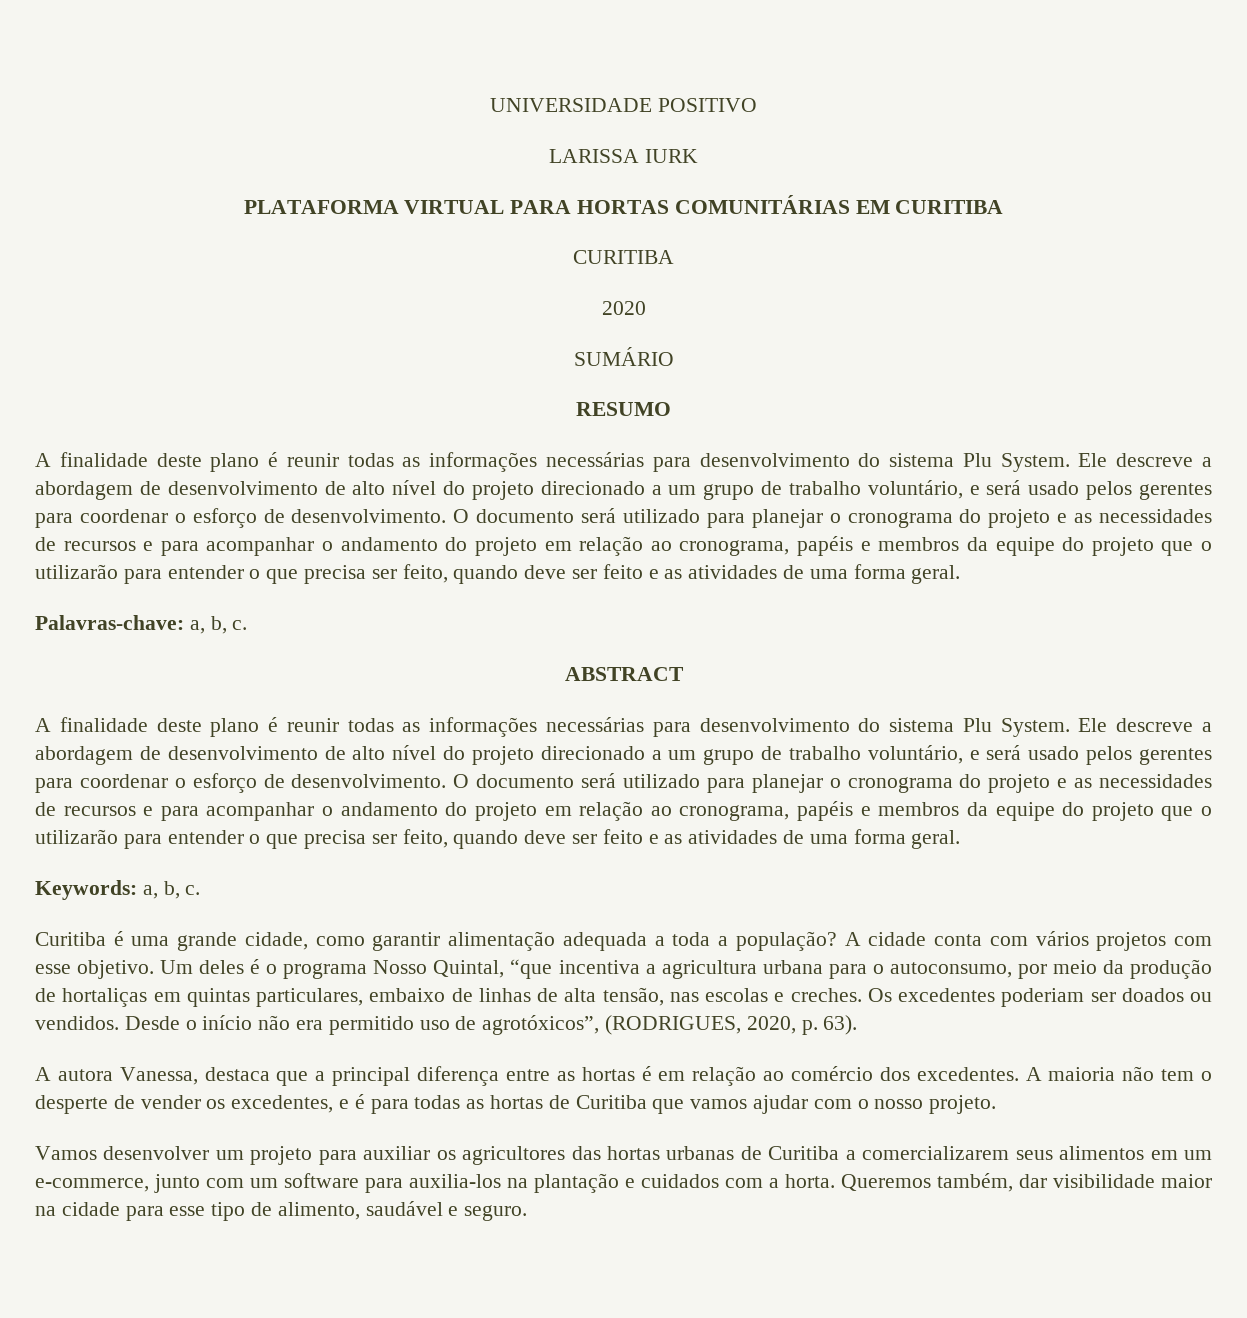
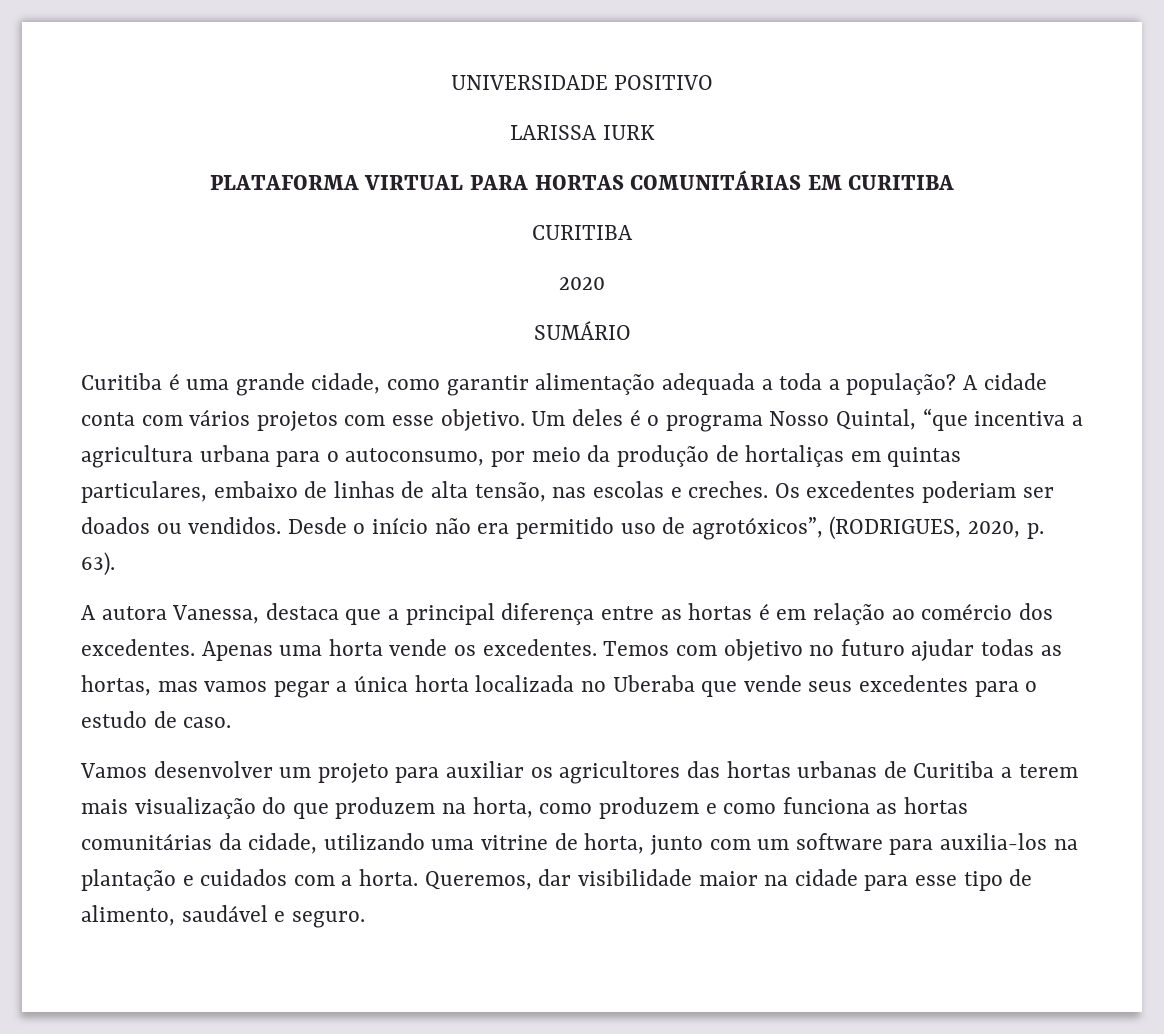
- RESUMO
- A finalidade deste plano é reunir todas as informações necessárias para desenvolvimento do sistema Plu System. Ele descreve a abordagem de desenvolvimento de alto nível do projeto direcionado a um grupo de trabalho voluntário, e será usado pelos gerentes para coordenar o esforço de desenvolvimento. O documento será utilizado para planejar o cronograma do projeto e as necessidades de recursos e para acompanhar o andamento do projeto em relação ao cronograma, papéis e membros da equipe do projeto que o utilizarão para entender o que precisa ser feito, quando deve ser feito e as atividades de uma forma geral.
- Palavras-chave: a, b, c.
- ABSTRACT
- A finalidade deste plano é reunir todas as informações necessárias para desenvolvimento do sistema Plu System. Ele descreve a abordagem de desenvolvimento de alto nível do projeto direcionado a um grupo de trabalho voluntário, e será usado pelos gerentes para coordenar o esforço de desenvolvimento. O documento será utilizado para planejar o cronograma do projeto e as necessidades de recursos e para acompanhar o andamento do projeto em relação ao cronograma, papéis e membros da equipe do projeto que o utilizarão para entender o que precisa ser feito, quando deve ser feito e as atividades de uma forma geral.
- Keywords: a, b, c.
- A maioria não tem o desperte de vender os excedentes, e é para todas as hortas de Curitiba que vamos ajudar com o nosso projeto.
+ Apenas uma horta vende os excedentes. Temos com objetivo no futuro ajudar todas as hortas, mas vamos pegar a única horta localizada no Uberaba que vende seus excedentes para o estudo de caso.
- Vamos desenvolver um projeto para auxiliar os agricultores das hortas urbanas de Curitiba a comercializarem seus alimentos em um e-commerce, junto com um software para auxilia-los na plantação e cuidados com a horta.
+ Vamos desenvolver um projeto para auxiliar os agricultores das hortas urbanas de Curitiba a terem mais visualização do que produzem na horta, como produzem e como funciona as hortas comunitárias da cidade, utilizando uma vitrine de horta, junto com um software para auxilia-los na plantação e cuidados com a horta.
- Queremos também, dar visibilidade maior na cidade para esse tipo de alimento, saudável e seguro.
+ Queremos, dar visibilidade maior na cidade para esse tipo de alimento, saudável e seguro.

